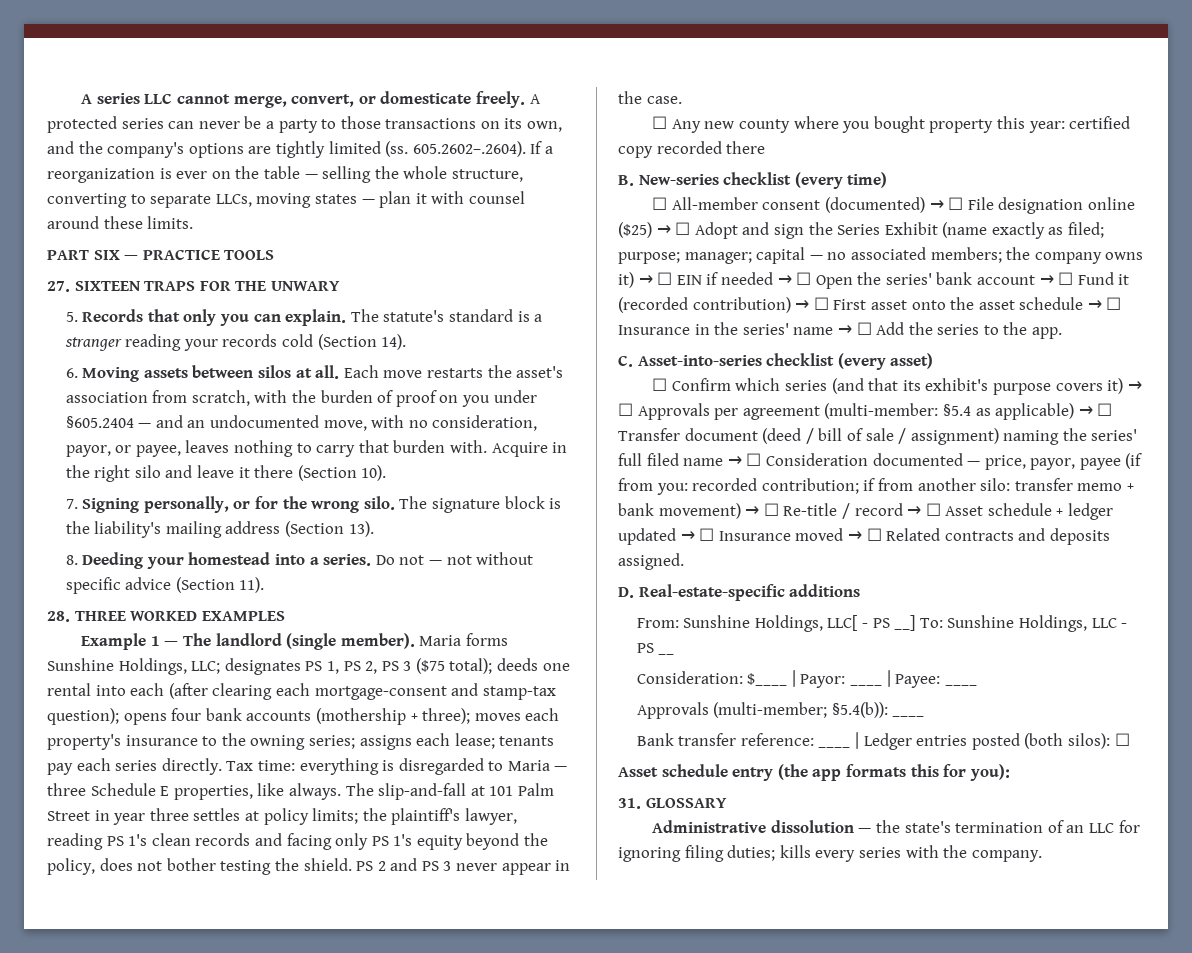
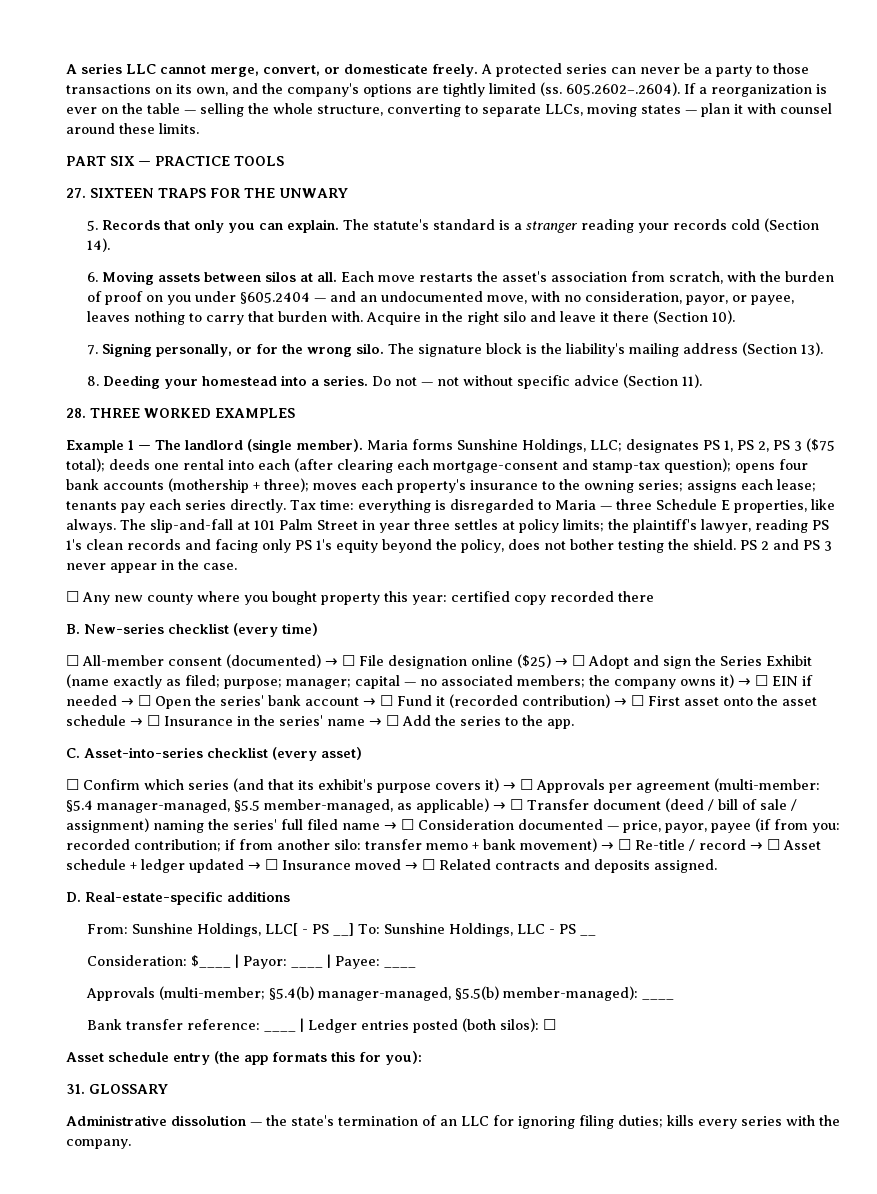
- §5.4 as applicable) → ☐ Transfer document (deed / bill of sale / assignment) naming the series' full filed name → ☐ Consideration documented — price, payor, payee (if from you:
+ §5.4 manager-managed, §5.5 member-managed, as applicable) → ☐ Transfer document (deed / bill of sale / assignment) naming the series' full filed name → ☐ Consideration documented — price, payor, payee (if from you:
- Approvals (multi-member; §5.4(b)): ____
+ Approvals (multi-member; §5.4(b) manager-managed, §5.5(b) member-managed): ____

